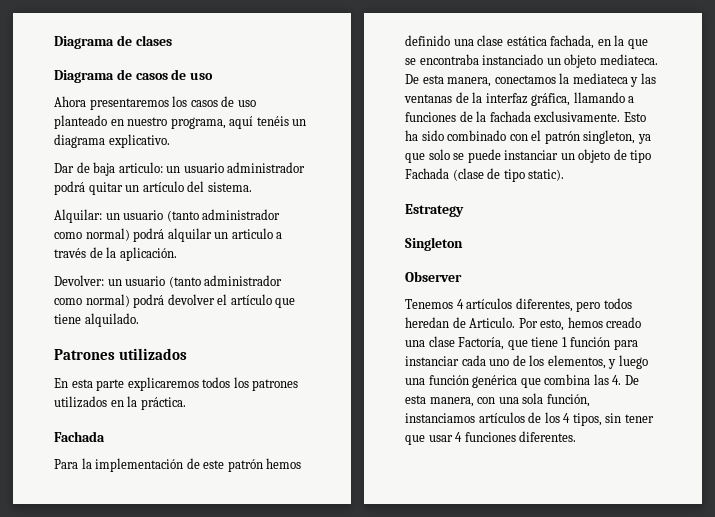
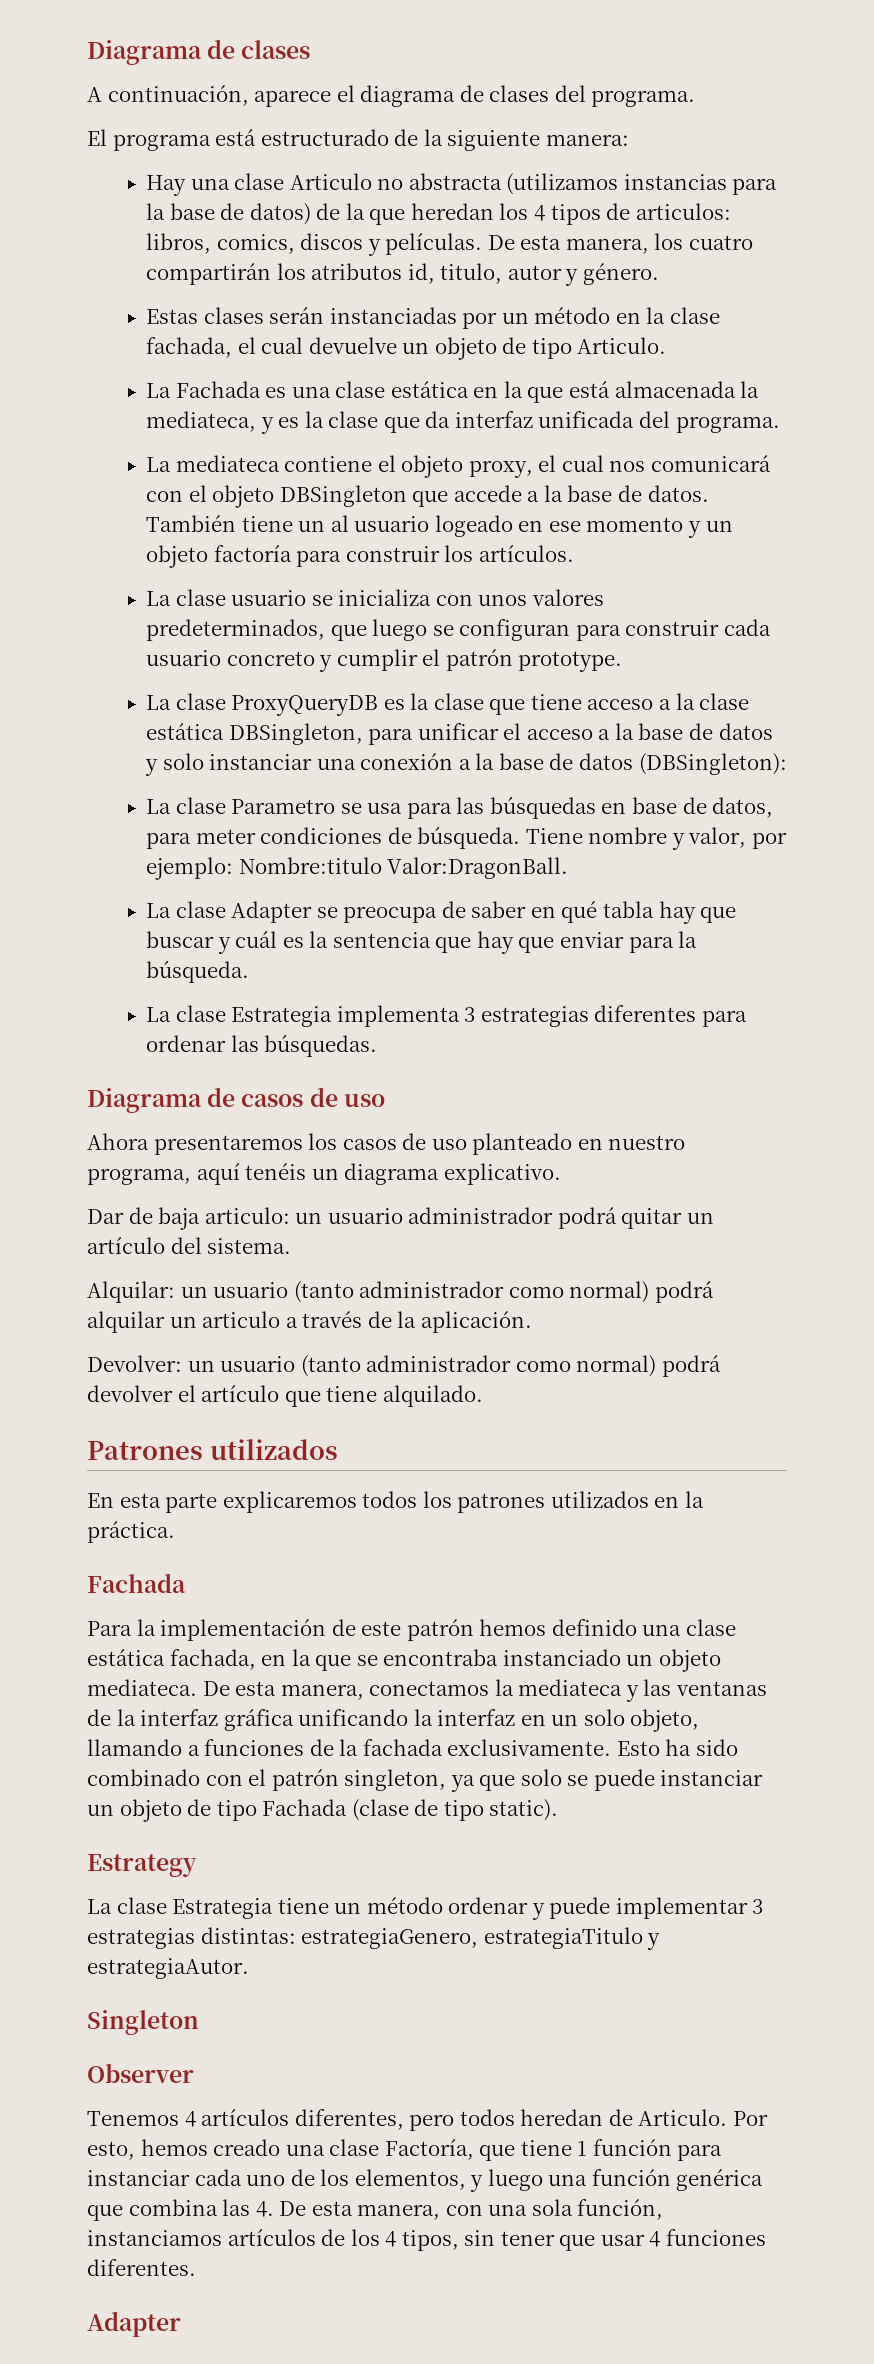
+ A continuación, aparece el diagrama de clases del programa.
+ El programa está estructurado de la siguiente manera:
+ Hay una clase Articulo no abstracta (utilizamos instancias para la base de datos) de la que heredan los 4 tipos de articulos: libros, comics, discos y películas. De esta manera, los cuatro compartirán los atributos id, titulo, autor y género.
+ Estas clases serán instanciadas por un método en la clase fachada, el cual devuelve un objeto de tipo Articulo.
+ La Fachada es una clase estática en la que está almacenada la mediateca, y es la clase que da interfaz unificada del programa.
+ La mediateca contiene el objeto proxy, el cual nos comunicará con el objeto DBSingleton que accede a la base de datos. También tiene un al usuario logeado en ese momento y un objeto factoría para construir los artículos.
+ La clase usuario se inicializa con unos valores predeterminados, que luego se configuran para construir cada usuario concreto y cumplir el patrón prototype.
+ La clase ProxyQueryDB es la clase que tiene acceso a la clase estática DBSingleton, para unificar el acceso a la base de datos y solo instanciar una conexión a la base de datos (DBSingleton):
+ La clase Parametro se usa para las búsquedas en base de datos, para meter condiciones de búsqueda. Tiene nombre y valor, por ejemplo: Nombre:titulo Valor:DragonBall.
+ La clase Adapter se preocupa de saber en qué tabla hay que buscar y cuál es la sentencia que hay que enviar para la búsqueda.
+ La clase Estrategia implementa 3 estrategias diferentes para ordenar las búsquedas.
- De esta manera, conectamos la mediateca y las ventanas de la interfaz gráfica, llamando a funciones de la fachada exclusivamente.
+ De esta manera, conectamos la mediateca y las ventanas de la interfaz gráfica unificando la interfaz en un solo objeto, llamando a funciones de la fachada exclusivamente.
+ La clase Estrategia tiene un método ordenar y puede implementar 3 estrategias distintas: estrategiaGenero, estrategiaTitulo y estrategiaAutor.
  Por esto, hemos creado una clase Factoría, que tiene 1 función para instanciar cada uno de los elementos, y luego una función genérica que combina las 4. De esta manera, con una sola función, instanciamos artículos de los 4 tipos, sin tener que usar 4 funciones diferentes.
+ Adapter

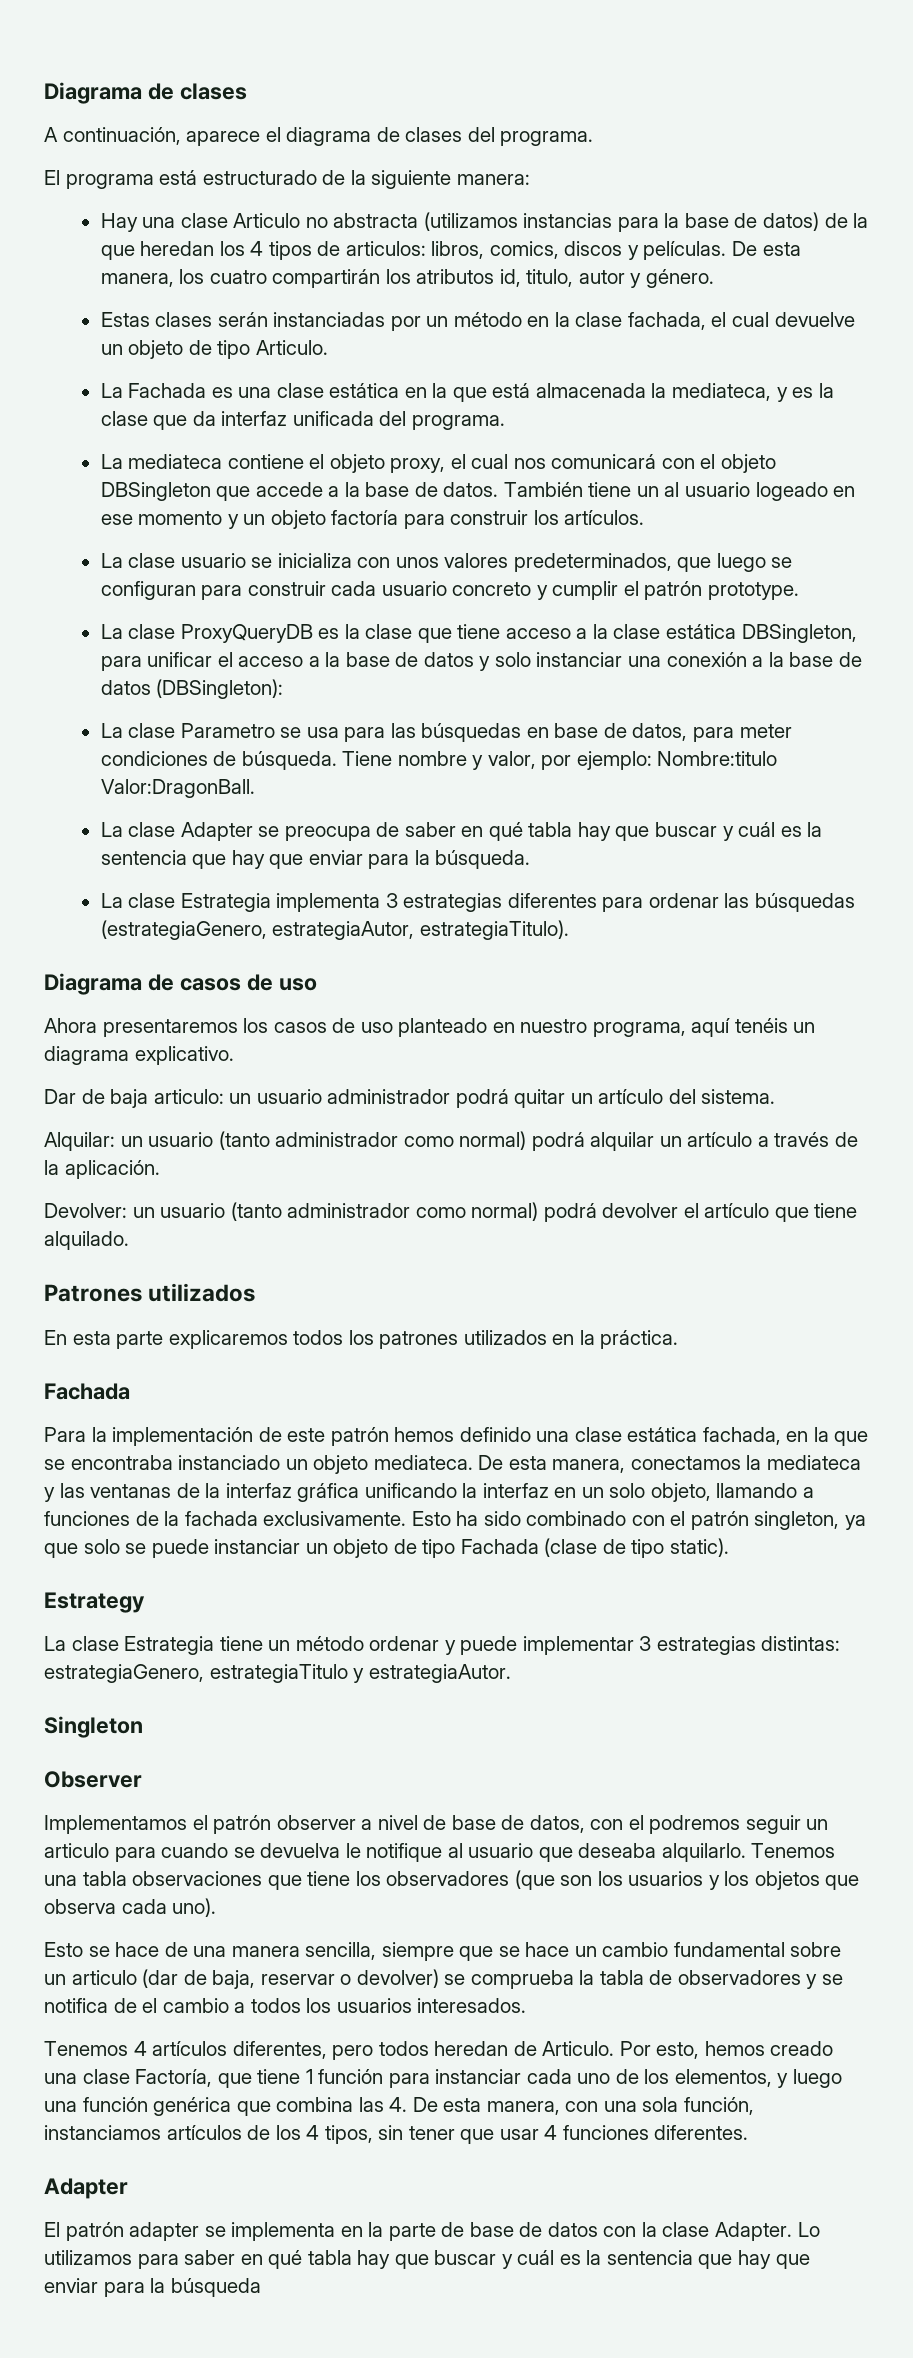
- La clase Estrategia implementa 3 estrategias diferentes para ordenar las búsquedas.
+ La clase Estrategia implementa 3 estrategias diferentes para ordenar las búsquedas (estrategiaGenero, estrategiaAutor, estrategiaTitulo).
- Alquilar: un usuario (tanto administrador como normal) podrá alquilar un articulo a través de la aplicación.
+ Alquilar: un usuario (tanto administrador como normal) podrá alquilar un artículo a través de la aplicación.
+ Implementamos el patrón observer a nivel de base de datos, con el podremos seguir un articulo para cuando se devuelva le notifique al usuario que deseaba alquilarlo. Tenemos una tabla observaciones que tiene los observadores (que son los usuarios y los objetos que observa cada uno).
+ Esto se hace de una manera sencilla, siempre que se hace un cambio fundamental sobre un articulo (dar de baja, reservar o devolver) se comprueba la tabla de observadores y se notifica de el cambio a todos los usuarios interesados.
+ El patrón adapter se implementa en la parte de base de datos con la clase Adapter. Lo utilizamos para saber en qué tabla hay que buscar y cuál es la sentencia que hay que enviar para la búsqueda

